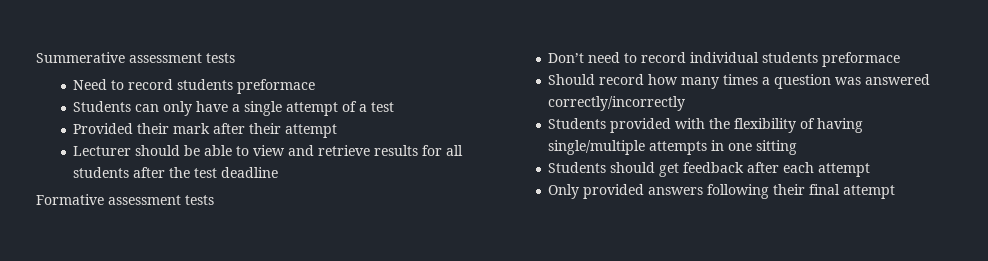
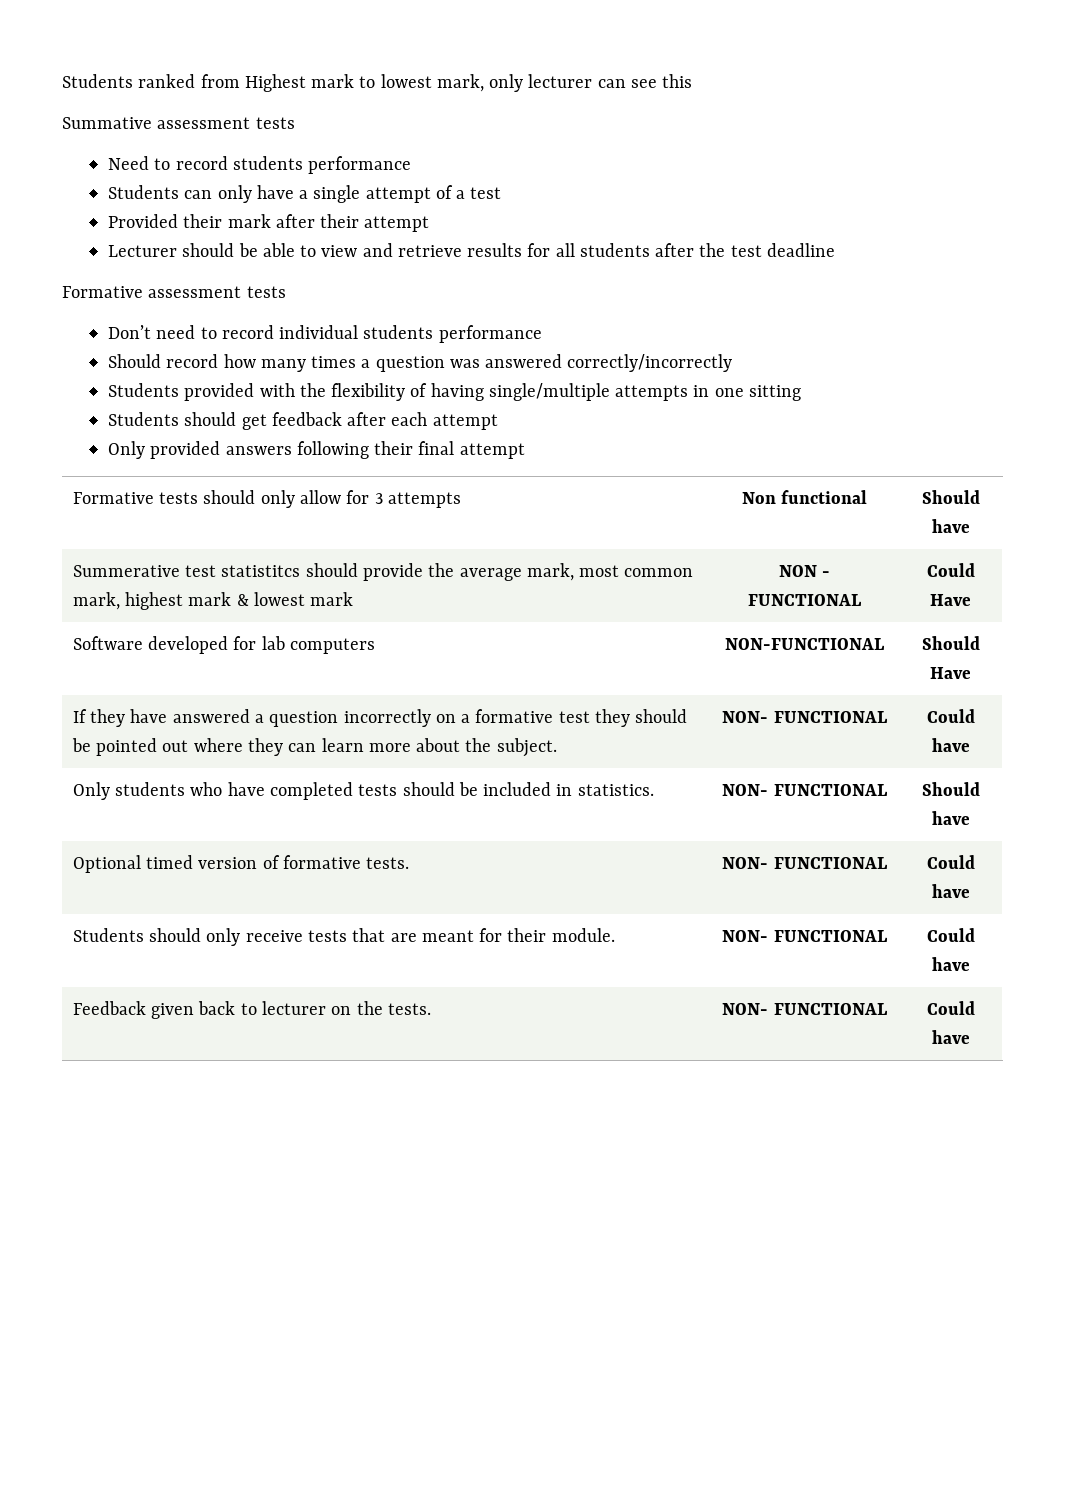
- Summerative assessment tests
+ Students ranked from Highest mark to lowest mark, only lecturer can see this
+ Summative assessment tests
- Need to record students preformace
+ Need to record students performance
- Don’t need to record individual students preformace
+ Don’t need to record individual students performance
+ Formative tests should only allow for 3 attempts | Non functional | Should have
+ Summerative test statistitcs should provide the average mark, most common mark, highest mark & lowest mark | NON - FUNCTIONAL | Could Have
+ Software developed for lab computers | NON-FUNCTIONAL | Should Have
+ If they have answered a question incorrectly on a formative test they should be pointed out where they can learn more about the subject. | NON- FUNCTIONAL | Could have
+ Only students who have completed tests should be included in statistics. | NON- FUNCTIONAL | Should have
+ Optional timed version of formative tests. | NON- FUNCTIONAL | Could have
+ Students should only receive tests that are meant for their module. | NON- FUNCTIONAL | Could have
+ Feedback given back to lecturer on the tests. | NON- FUNCTIONAL | Could have

